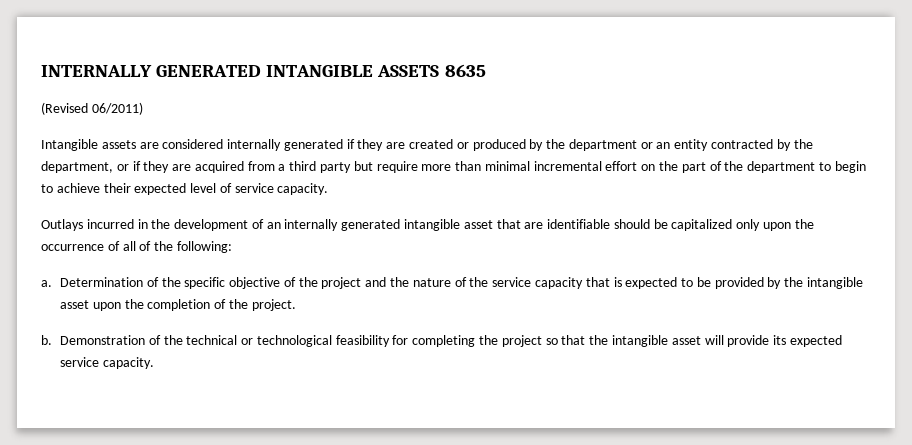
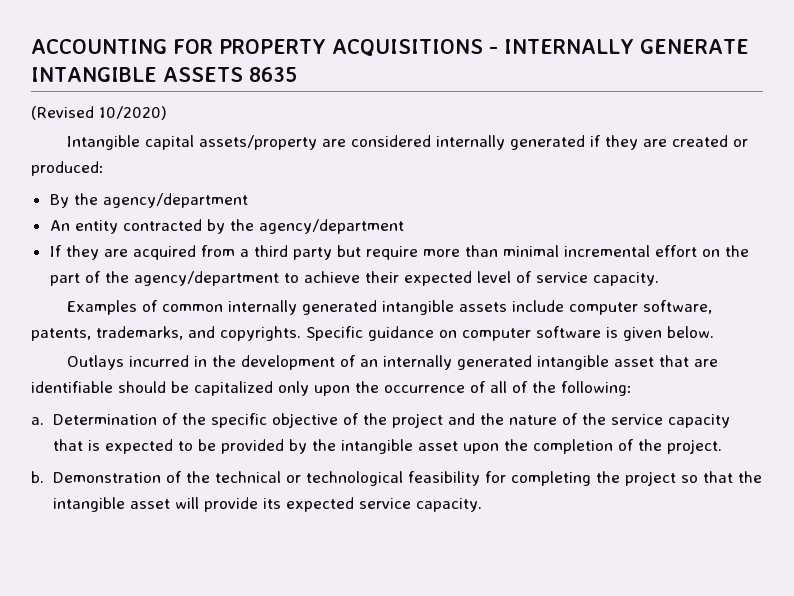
- INTERNALLY GENERATED INTANGIBLE ASSETS 8635
+ ACCOUNTING FOR PROPERTY ACQUISITIONS - INTERNALLY GENERATE INTANGIBLE ASSETS 8635
- (Revised 06/2011)
+ (Revised 10/2020)
- Intangible assets are considered internally generated if they are created or produced by the department or an entity contracted by the department, or if they are acquired from a third party but require more than minimal incremental effort on the part of the department to begin to achieve their expected level of service capacity.
+ Intangible capital assets/property are considered internally generated if they are created or produced:
+ By the agency/department
+ An entity contracted by the agency/department
+ If they are acquired from a third party but require more than minimal incremental effort on the part of the agency/department to achieve their expected level of service capacity.
+ Examples of common internally generated intangible assets include computer software, patents, trademarks, and copyrights. Specific guidance on computer software is given below.

